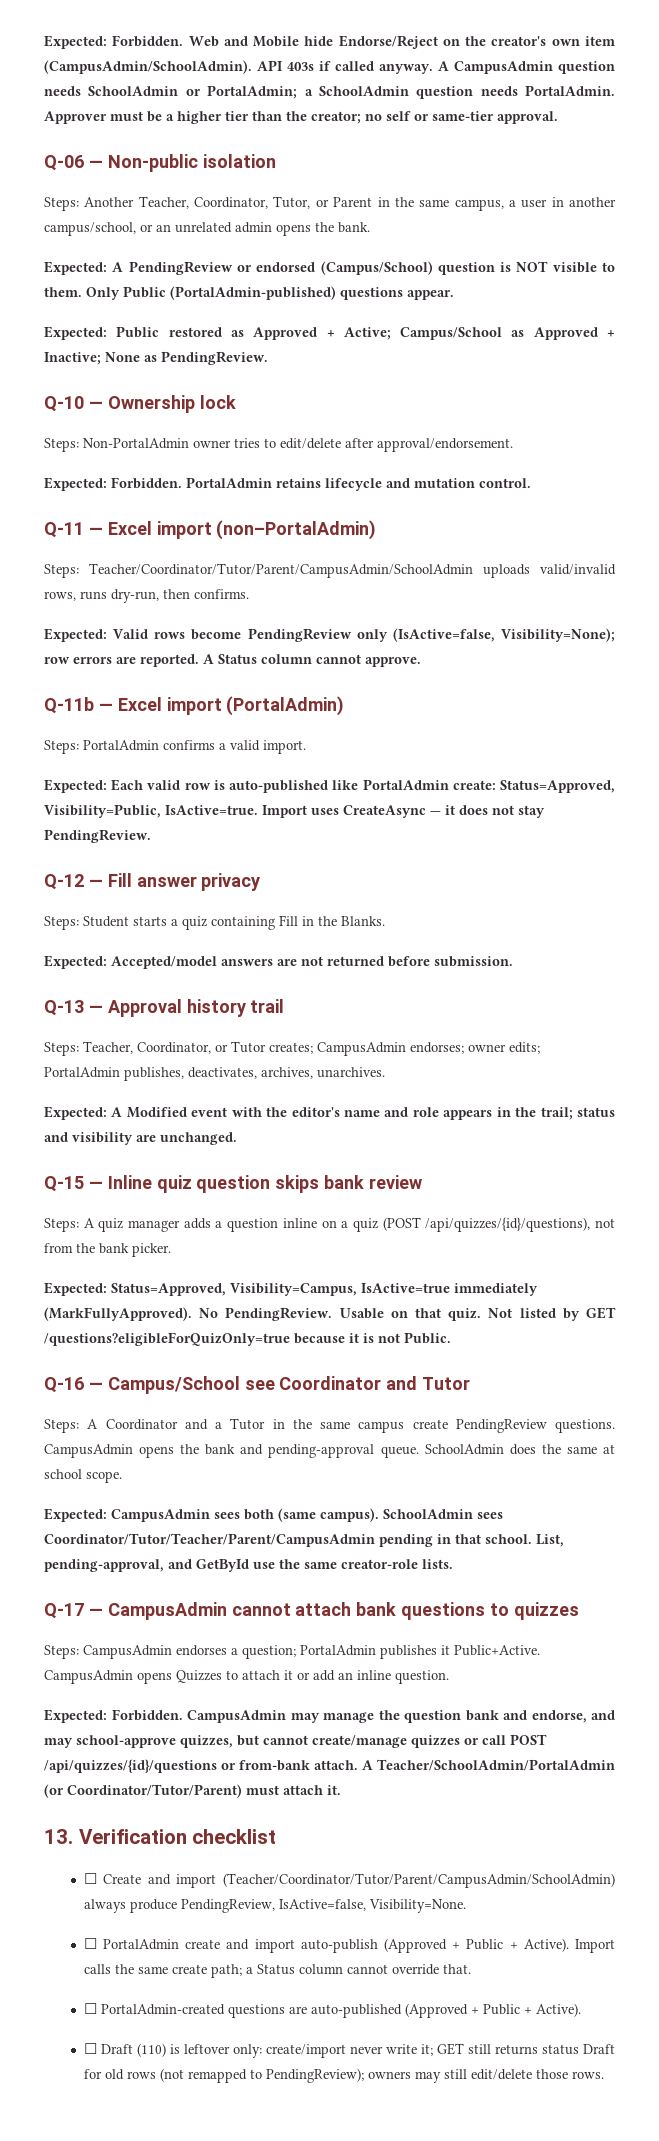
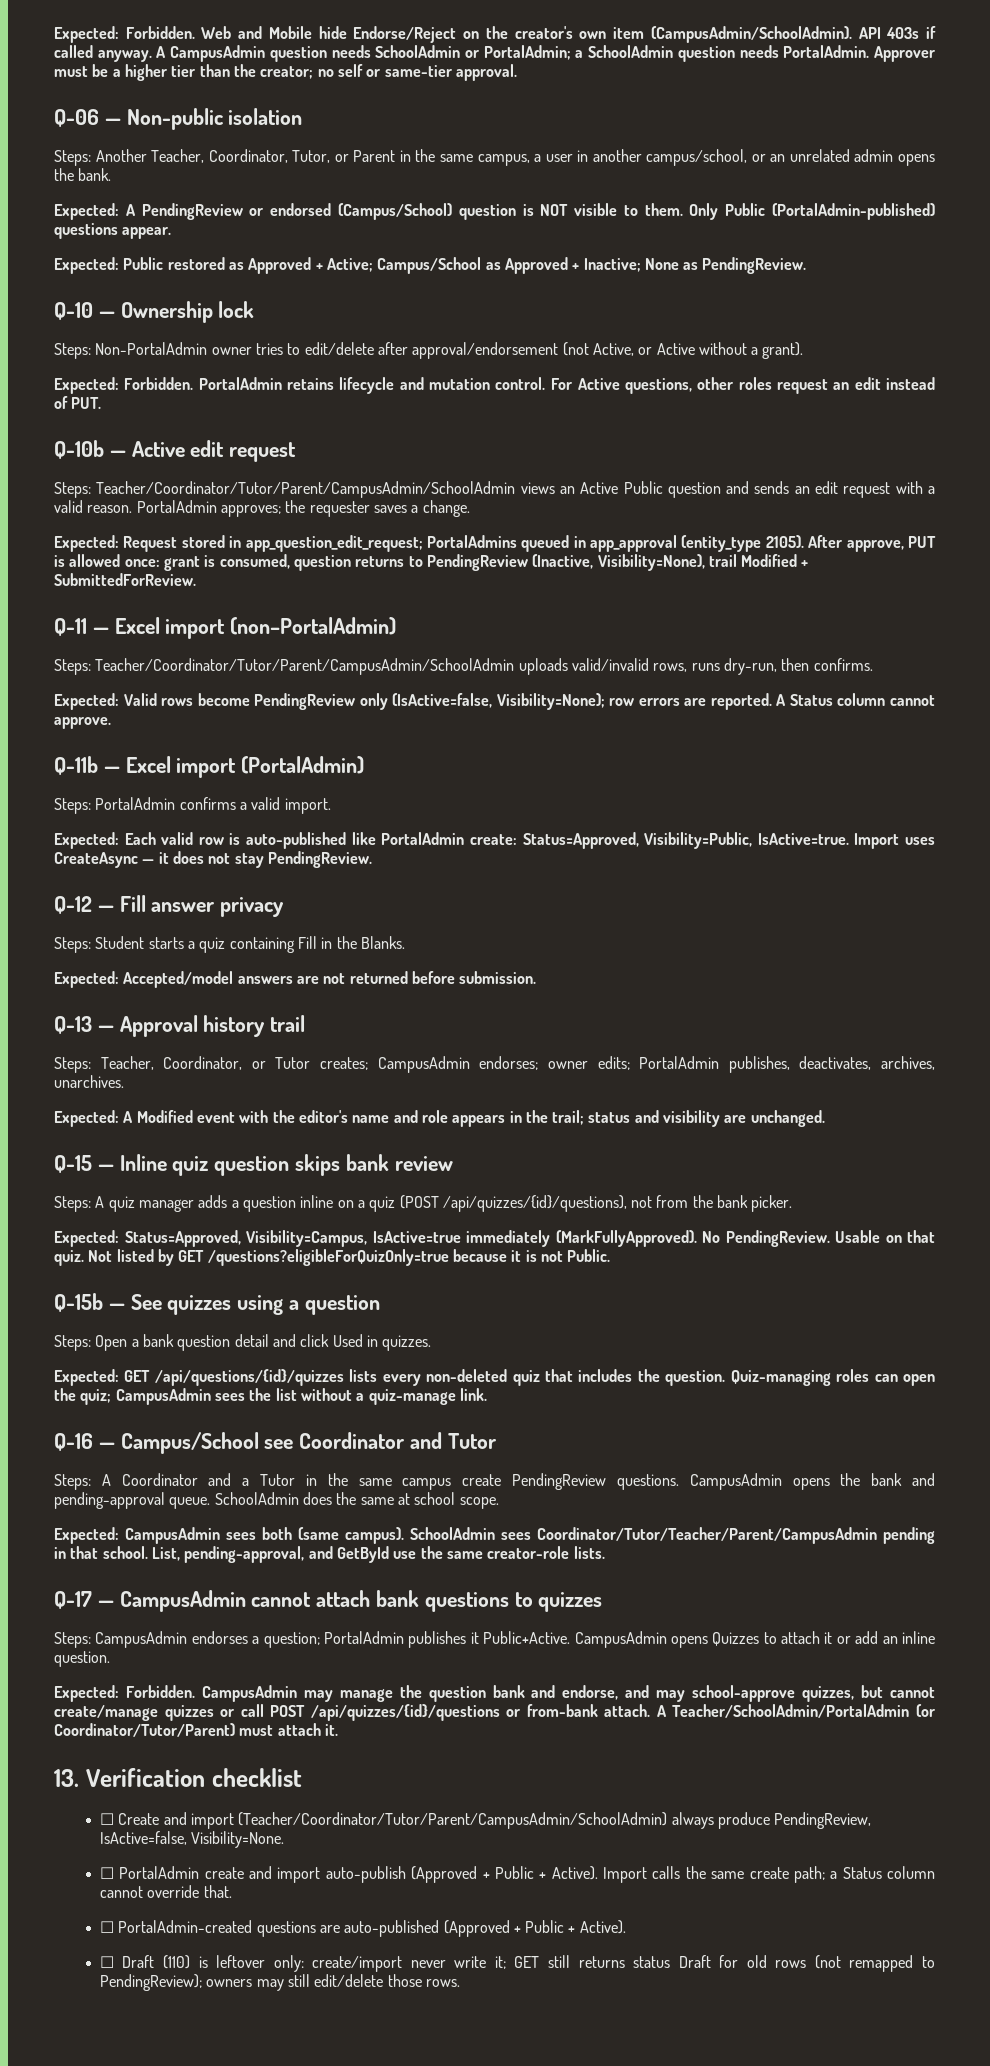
- Steps: Non-PortalAdmin owner tries to edit/delete after approval/endorsement.
+ Steps: Non-PortalAdmin owner tries to edit/delete after approval/endorsement (not Active, or Active without a grant).
+ For Active questions, other roles request an edit instead of PUT.
+ Q-10b — Active edit request
+ Steps: Teacher/Coordinator/Tutor/Parent/CampusAdmin/SchoolAdmin views an Active Public question and sends an edit request with a valid reason. PortalAdmin approves; the requester saves a change.
+ Expected: Request stored in app_question_edit_request; PortalAdmins queued in app_approval (entity_type 2105). After approve, PUT is allowed once: grant is consumed, question returns to PendingReview (Inactive, Visibility=None), trail Modified + SubmittedForReview.
+ Q-15b — See quizzes using a question
+ Steps: Open a bank question detail and click Used in quizzes.
+ Expected: GET /api/questions/{id}/quizzes lists every non-deleted quiz that includes the question. Quiz-managing roles can open the quiz; CampusAdmin sees the list without a quiz-manage link.

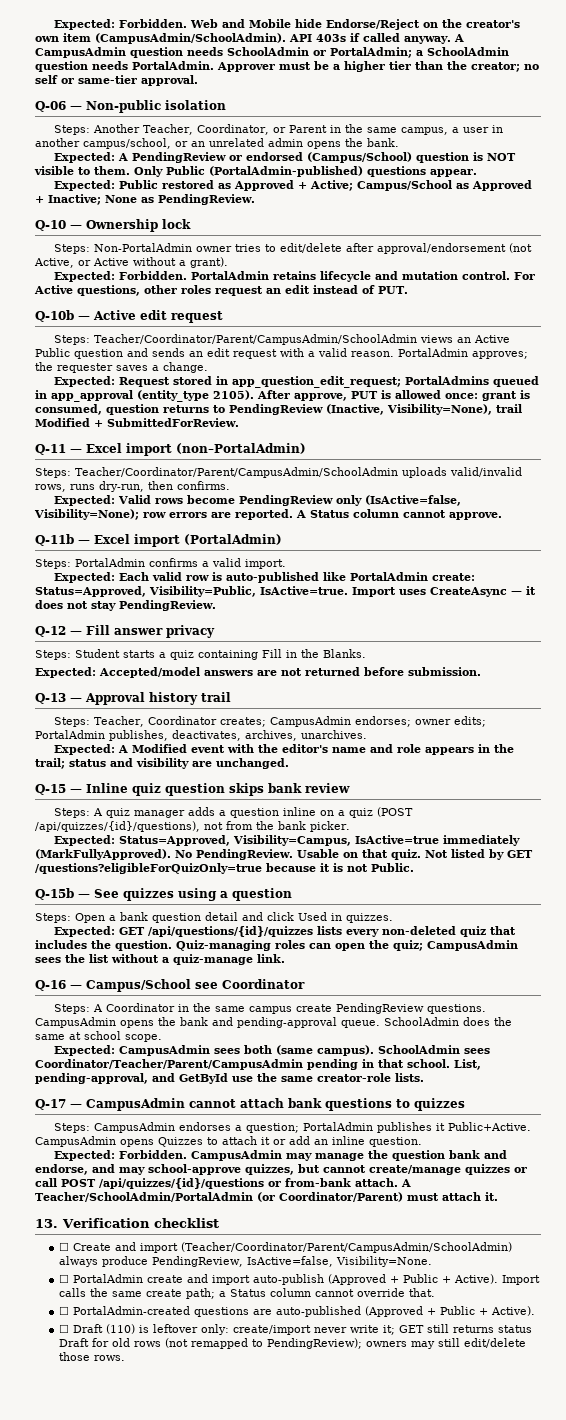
- Steps: Another Teacher, Coordinator, Tutor, or Parent in the same campus, a user in another campus/school, or an unrelated admin opens the bank.
+ Steps: Another Teacher, Coordinator, or Parent in the same campus, a user in another campus/school, or an unrelated admin opens the bank.
- Steps: Teacher/Coordinator/Tutor/Parent/CampusAdmin/SchoolAdmin views an Active Public question and sends an edit request with a valid reason.
+ Steps: Teacher/Coordinator/Parent/CampusAdmin/SchoolAdmin views an Active Public question and sends an edit request with a valid reason.
- Steps: Teacher/Coordinator/Tutor/Parent/CampusAdmin/SchoolAdmin uploads valid/invalid rows, runs dry-run, then confirms.
+ Steps: Teacher/Coordinator/Parent/CampusAdmin/SchoolAdmin uploads valid/invalid rows, runs dry-run, then confirms.
- Steps: Teacher, Coordinator, or Tutor creates; CampusAdmin endorses; owner edits; PortalAdmin publishes, deactivates, archives, unarchives.
+ Steps: Teacher, Coordinator creates; CampusAdmin endorses; owner edits; PortalAdmin publishes, deactivates, archives, unarchives.
- Q-16 — Campus/School see Coordinator and Tutor
+ Q-16 — Campus/School see Coordinator
- Steps: A Coordinator and a Tutor in the same campus create PendingReview questions.
+ Steps: A Coordinator in the same campus create PendingReview questions.
- SchoolAdmin sees Coordinator/Tutor/Teacher/Parent/CampusAdmin pending in that school.
+ SchoolAdmin sees Coordinator/Teacher/Parent/CampusAdmin pending in that school.
- A Teacher/SchoolAdmin/PortalAdmin (or Coordinator/Tutor/Parent) must attach it.
+ A Teacher/SchoolAdmin/PortalAdmin (or Coordinator/Parent) must attach it.
- ☐ Create and import (Teacher/Coordinator/Tutor/Parent/CampusAdmin/SchoolAdmin) always produce PendingReview, IsActive=false, Visibility=None.
+ ☐ Create and import (Teacher/Coordinator/Parent/CampusAdmin/SchoolAdmin) always produce PendingReview, IsActive=false, Visibility=None.

